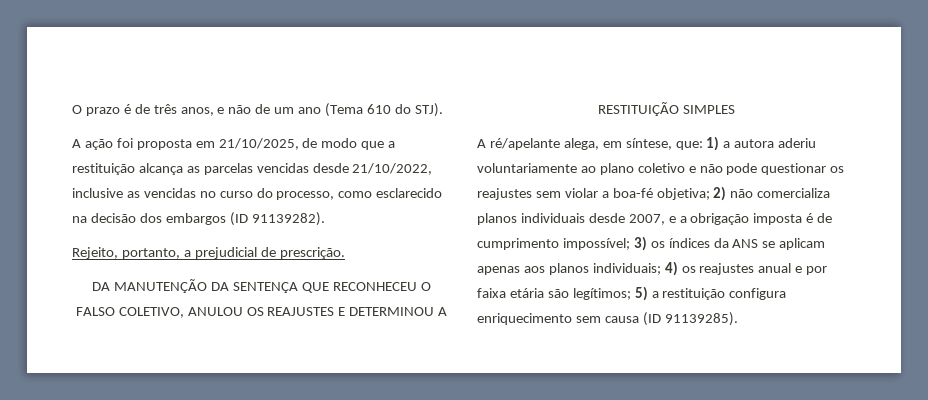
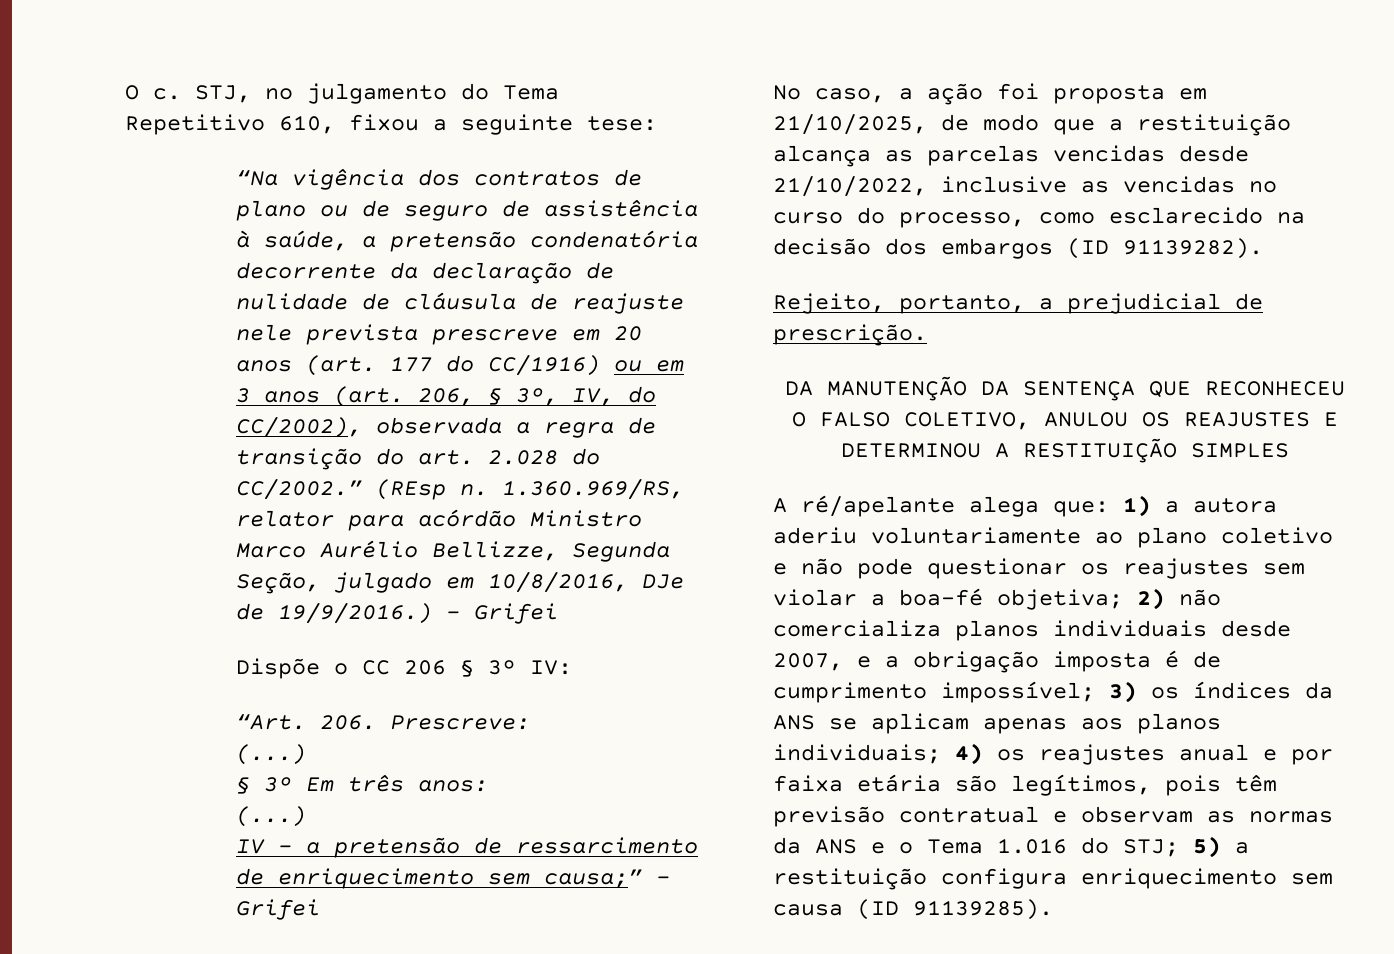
- O prazo é de três anos, e não de um ano (Tema 610 do STJ).
- A ação foi proposta em 21/10/2025, de modo que a restituição alcança as parcelas vencidas desde 21/10/2022, inclusive as vencidas no curso do processo, como esclarecido na decisão dos embargos (ID 91139282).
+ O c. STJ, no julgamento do Tema Repetitivo 610, fixou a seguinte tese:
+ “Na vigência dos contratos de plano ou de seguro de assistência à saúde, a pretensão condenatória decorrente da declaração de nulidade de cláusula de reajuste nele prevista prescreve em 20 anos (art. 177 do CC/1916) ou em 3 anos (art. 206, § 3º, IV, do CC/2002), observada a regra de transição do art. 2.028 do CC/2002.” (REsp n. 1.360.969/RS, relator para acórdão Ministro Marco Aurélio Bellizze, Segunda Seção, julgado em 10/8/2016, DJe de 19/9/2016.) – Grifei
+ Dispõe o CC 206 § 3º IV:
+ “Art. 206. Prescreve:
+ (...)
+ § 3º Em três anos:
+ (...)
+ IV - a pretensão de ressarcimento de enriquecimento sem causa;” – Grifei
+ No caso, a ação foi proposta em 21/10/2025, de modo que a restituição alcança as parcelas vencidas desde 21/10/2022, inclusive as vencidas no curso do processo, como esclarecido na decisão dos embargos (ID 91139282).
- A ré/apelante alega, em síntese, que:
+ A ré/apelante alega que:
- 4) os reajustes anual e por faixa etária são legítimos;
+ 4) os reajustes anual e por faixa etária são legítimos, pois têm previsão contratual e observam as normas da ANS e o Tema 1.016 do STJ;

